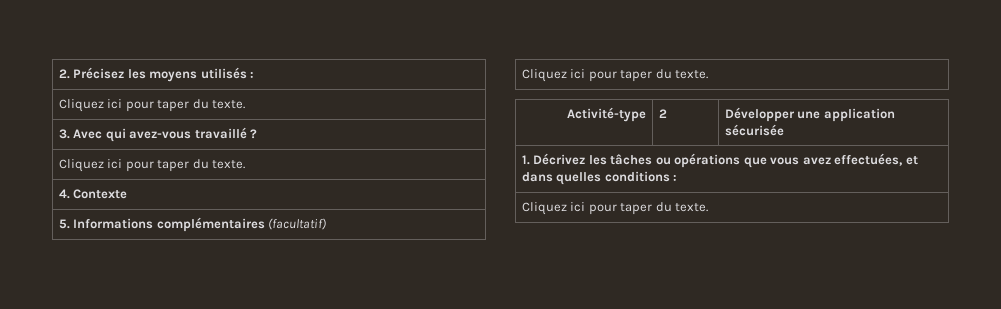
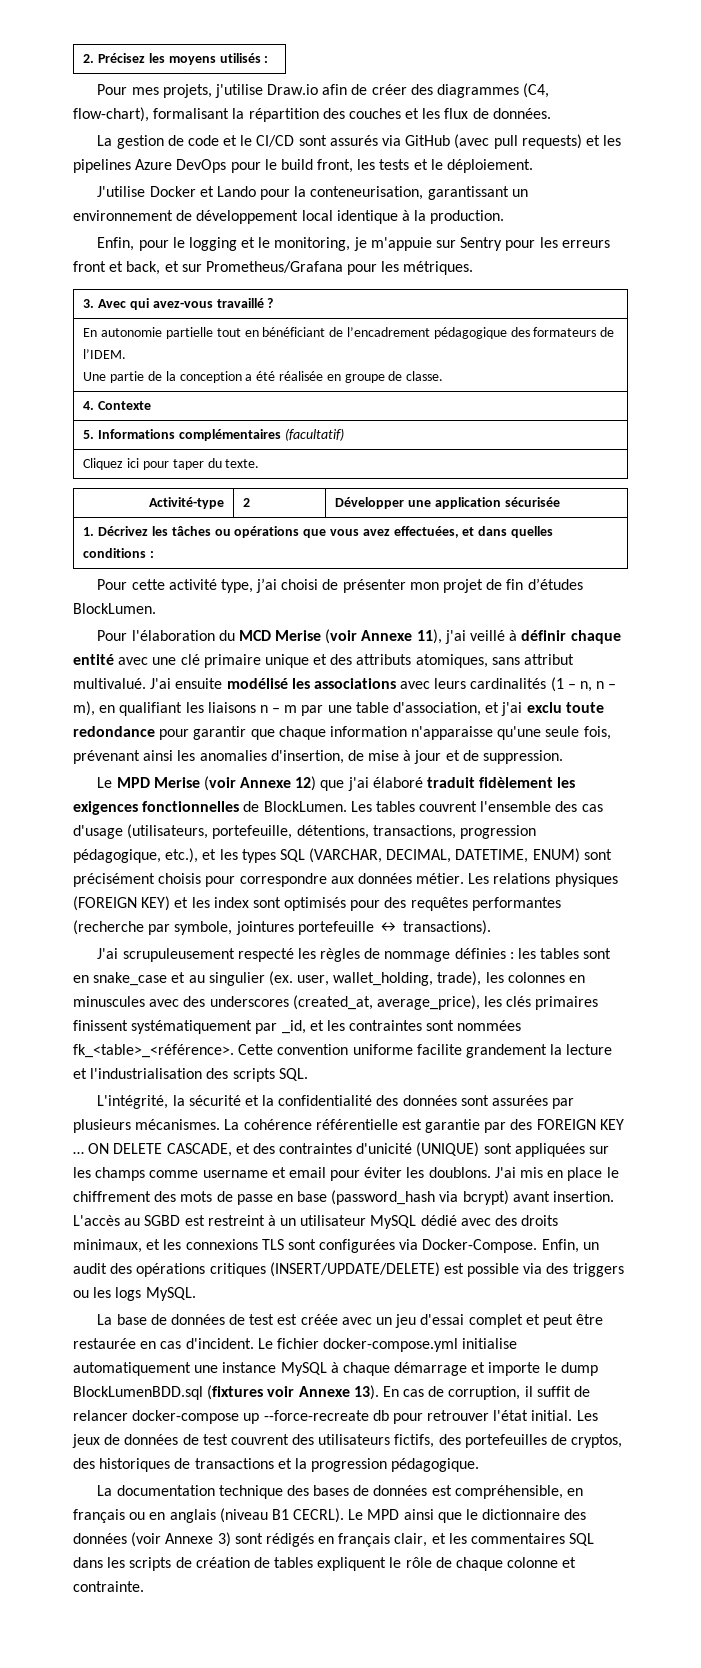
  2. Précisez les moyens utilisés :
- Cliquez ici pour taper du texte.
+ Pour mes projets, j'utilise Draw.io afin de créer des diagrammes (C4, flow-chart), formalisant la répartition des couches et les flux de données.
+ La gestion de code et le CI/CD sont assurés via GitHub (avec pull requests) et les pipelines Azure DevOps pour le build front, les tests et le déploiement.
+ J'utilise Docker et Lando pour la conteneurisation, garantissant un environnement de développement local identique à la production.
+ Enfin, pour le logging et le monitoring, je m'appuie sur Sentry pour les erreurs front et back, et sur Prometheus/Grafana pour les métriques.
  3. Avec qui avez-vous travaillé ?
- Cliquez ici pour taper du texte.
+ En autonomie partielle tout en bénéficiant de l’encadrement pédagogique des formateurs de l’IDEM.
+ Une partie de la conception a été réalisée en groupe de classe.
  1. Décrivez les tâches ou opérations que vous avez effectuées, et dans quelles conditions :
- Cliquez ici pour taper du texte.
+ Pour cette activité type, j’ai choisi de présenter mon projet de fin d’études BlockLumen.
+ Pour l'élaboration du MCD Merise (voir Annexe 11), j'ai veillé à définir chaque entité avec une clé primaire unique et des attributs atomiques, sans attribut multivalué. J'ai ensuite modélisé les associations avec leurs cardinalités (1 – n, n – m), en qualifiant les liaisons n – m par une table d'association, et j'ai exclu toute redondance pour garantir que chaque information n'apparaisse qu'une seule fois, prévenant ainsi les anomalies d'insertion, de mise à jour et de suppression.
+ Le MPD Merise (voir Annexe 12) que j'ai élaboré traduit fidèlement les exigences fonctionnelles de BlockLumen. Les tables couvrent l'ensemble des cas d'usage (utilisateurs, portefeuille, détentions, transactions, progression pédagogique, etc.), et les types SQL (VARCHAR, DECIMAL, DATETIME, ENUM) sont précisément choisis pour correspondre aux données métier. Les relations physiques (FOREIGN KEY) et les index sont optimisés pour des requêtes performantes (recherche par symbole, jointures portefeuille ↔ transactions).
+ J'ai scrupuleusement respecté les règles de nommage définies : les tables sont en snake_case et au singulier (ex. user, wallet_holding, trade), les colonnes en minuscules avec des underscores (created_at, average_price), les clés primaires finissent systématiquement par _id, et les contraintes sont nommées fk_<table>_<référence>. Cette convention uniforme facilite grandement la lecture et l'industrialisation des scripts SQL.
+ L'intégrité, la sécurité et la confidentialité des données sont assurées par plusieurs mécanismes. La cohérence référentielle est garantie par des FOREIGN KEY … ON DELETE CASCADE, et des contraintes d'unicité (UNIQUE) sont appliquées sur les champs comme username et email pour éviter les doublons. J'ai mis en place le chiffrement des mots de passe en base (password_hash via bcrypt) avant insertion. L'accès au SGBD est restreint à un utilisateur MySQL dédié avec des droits minimaux, et les connexions TLS sont configurées via Docker-Compose. Enfin, un audit des opérations critiques (INSERT/UPDATE/DELETE) est possible via des triggers ou les logs MySQL.
+ La base de données de test est créée avec un jeu d'essai complet et peut être restaurée en cas d'incident. Le fichier docker-compose.yml initialise automatiquement une instance MySQL à chaque démarrage et importe le dump BlockLumenBDD.sql (fixtures voir Annexe 13). En cas de corruption, il suffit de relancer docker-compose up --force-recreate db pour retrouver l'état initial. Les jeux de données de test couvrent des utilisateurs fictifs, des portefeuilles de cryptos, des historiques de transactions et la progression pédagogique.
+ La documentation technique des bases de données est compréhensible, en français ou en anglais (niveau B1 CECRL). Le MPD ainsi que le dictionnaire des données (voir Annexe 3) sont rédigés en français clair, et les commentaires SQL dans les scripts de création de tables expliquent le rôle de chaque colonne et contrainte.

